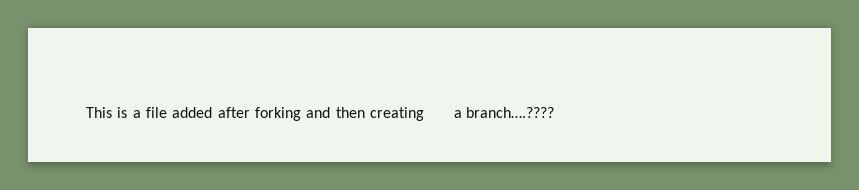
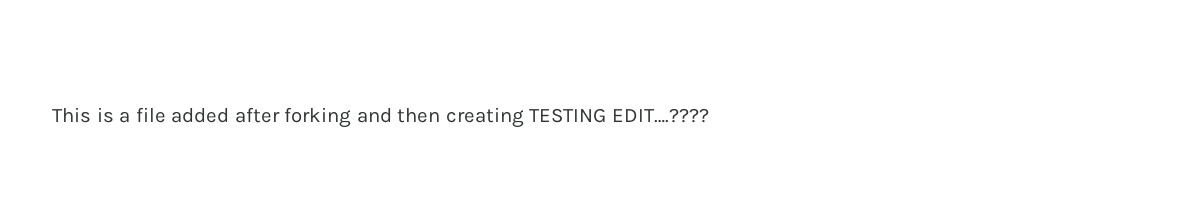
- This is a file added after forking and then creating a branch….????
+ This is a file added after forking and then creating TESTING EDIT….????

